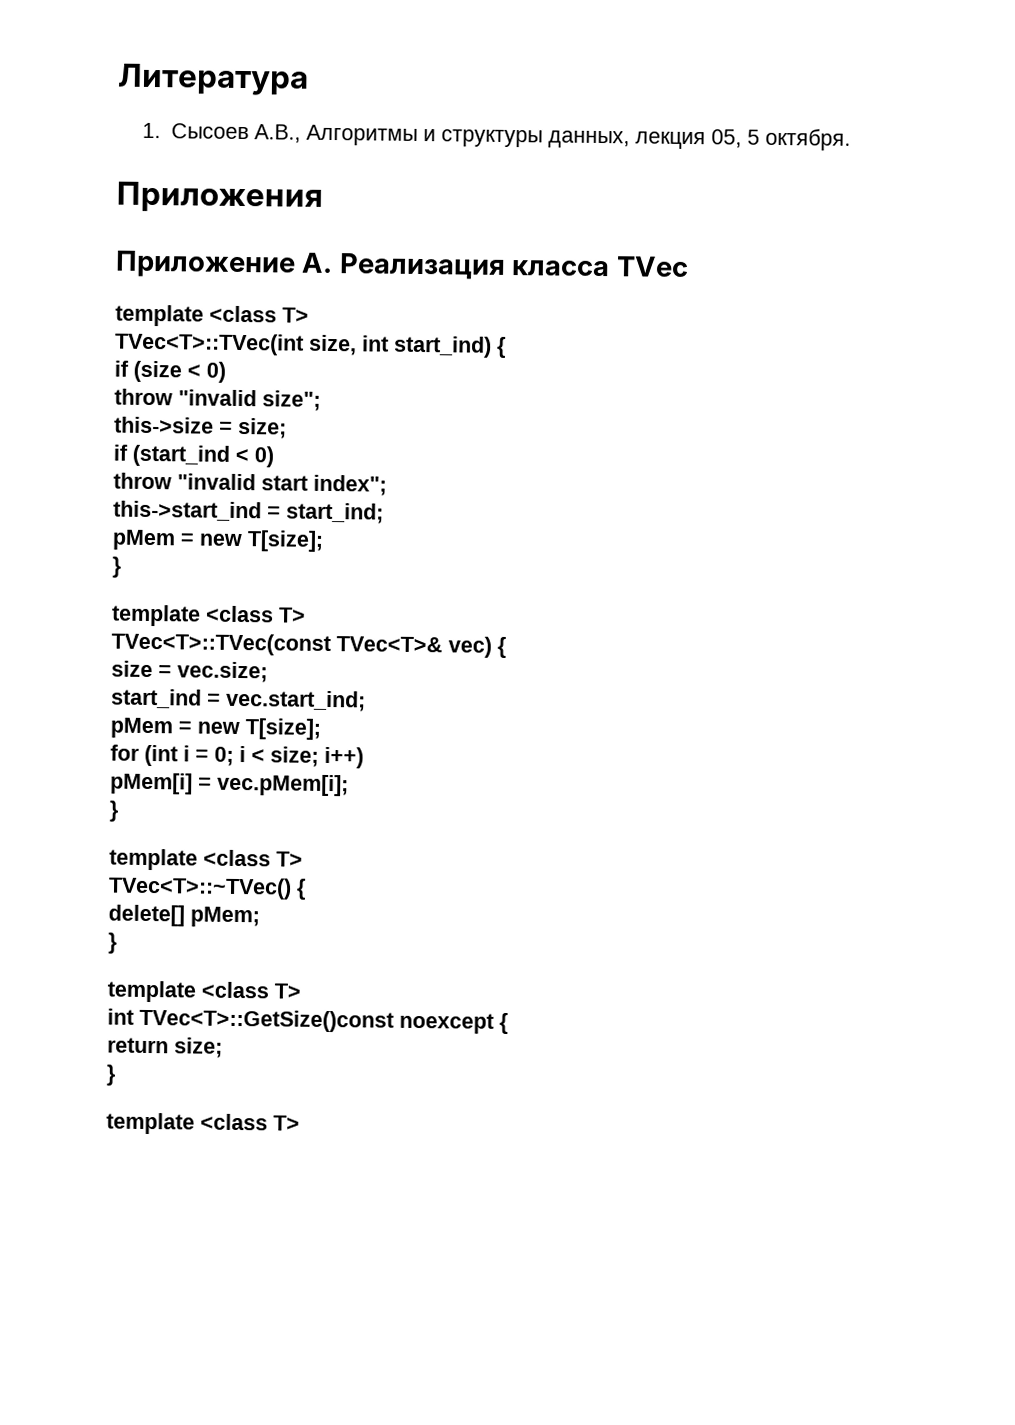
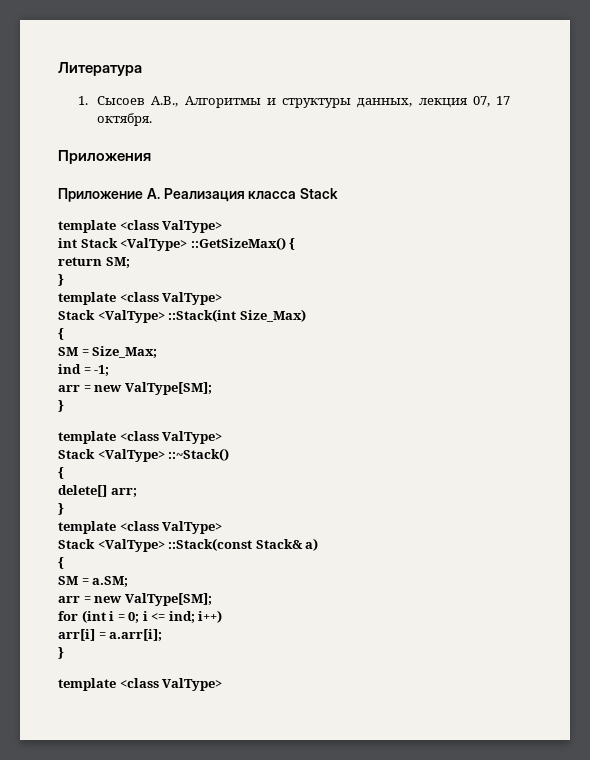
- 1. Сысоев А.В., Алгоритмы и структуры данных, лекция 05, 5 октября.
+ 1. Сысоев А.В., Алгоритмы и структуры данных, лекция 07, 17 октября.
- Приложение А. Реализация класса TVec
- template <class T>
- TVec<T>::TVec(int size, int start_ind) {
- if (size < 0)
- throw "invalid size";
- this->size = size;
- if (start_ind < 0)
- throw "invalid start index";
- this->start_ind = start_ind;
- pMem = new T[size];
+ Приложение А. Реализация класса Stack
+ template <class ValType>
+ int Stack <ValType> ::GetSizeMax() {
+ return SM;
  }
- template <class T>
- TVec<T>::TVec(const TVec<T>& vec) {
- size = vec.size;
- start_ind = vec.start_ind;
- pMem = new T[size];
+ template <class ValType>
+ Stack <ValType> ::Stack(int Size_Max)
+ {
+ SM = Size_Max;
+ ind = -1;
+ arr = new ValType[SM];
+ }
+ template <class ValType>
+ Stack <ValType> ::~Stack()
+ {
+ delete[] arr;
+ }
+ template <class ValType>
+ Stack <ValType> ::Stack(const Stack& a)
+ {
+ SM = a.SM;
+ arr = new ValType[SM];
- for (int i = 0; i < size; i++)
+ for (int i = 0; i <= ind; i++)
- pMem[i] = vec.pMem[i];
+ arr[i] = a.arr[i];
  }
- template <class T>
- TVec<T>::~TVec() {
- delete[] pMem;
- }
- template <class T>
- int TVec<T>::GetSize()const noexcept {
- return size;
- }
- template <class T>
+ template <class ValType>

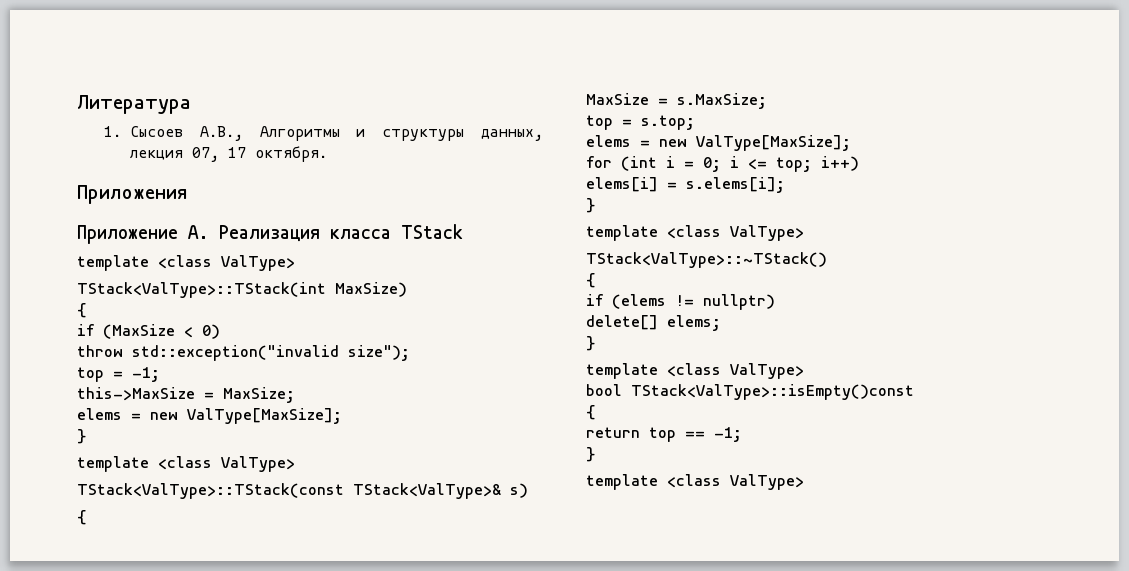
- Приложение А. Реализация класса Stack
+ Приложение А. Реализация класса TStack
  template <class ValType>
- int Stack <ValType> ::GetSizeMax() {
- return SM;
+ TStack<ValType>::TStack(int MaxSize)
+ {
+ if (MaxSize < 0)
+ throw std::exception("invalid size");
+ top = -1;
+ this->MaxSize = MaxSize;
+ elems = new ValType[MaxSize];
  }
  template <class ValType>
- Stack <ValType> ::Stack(int Size_Max)
+ TStack<ValType>::TStack(const TStack<ValType>& s)
  {
- SM = Size_Max;
- ind = -1;
- arr = new ValType[SM];
- }
- template <class ValType>
- Stack <ValType> ::~Stack()
- {
- delete[] arr;
- }
- template <class ValType>
- Stack <ValType> ::Stack(const Stack& a)
- {
- SM = a.SM;
- arr = new ValType[SM];
+ MaxSize = s.MaxSize;
+ top = s.top;
+ elems = new ValType[MaxSize];
- for (int i = 0; i <= ind; i++)
+ for (int i = 0; i <= top; i++)
- arr[i] = a.arr[i];
+ elems[i] = s.elems[i];
+ }
+ template <class ValType>
+ TStack<ValType>::~TStack()
+ {
+ if (elems != nullptr)
+ delete[] elems;
+ }
+ template <class ValType>
+ bool TStack<ValType>::isEmpty()const
+ {
+ return top == -1;

